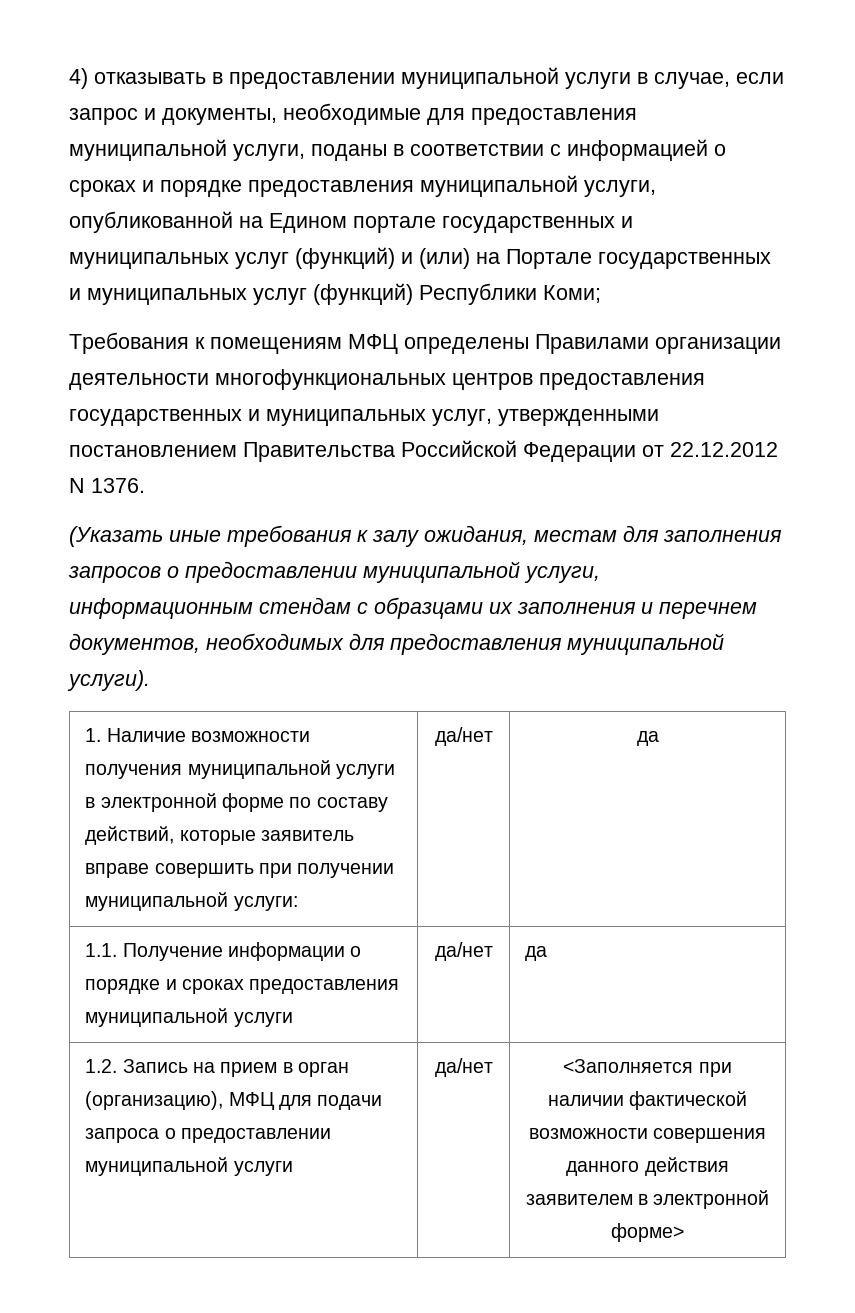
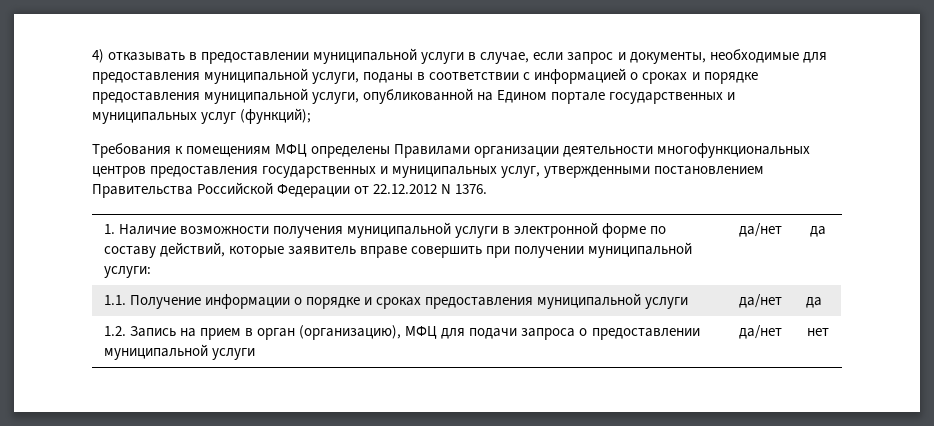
- 4) отказывать в предоставлении муниципальной услуги в случае, если запрос и документы, необходимые для предоставления муниципальной услуги, поданы в соответствии с информацией о сроках и порядке предоставления муниципальной услуги, опубликованной на Едином портале государственных и муниципальных услуг (функций) и (или) на Портале государственных и муниципальных услуг (функций) Республики Коми;
+ 4) отказывать в предоставлении муниципальной услуги в случае, если запрос и документы, необходимые для предоставления муниципальной услуги, поданы в соответствии с информацией о сроках и порядке предоставления муниципальной услуги, опубликованной на Едином портале государственных и муниципальных услуг (функций);
- (Указать иные требования к залу ожидания, местам для заполнения запросов о предоставлении муниципальной услуги, информационным стендам с образцами их заполнения и перечнем документов, необходимых для предоставления муниципальной услуги).
- 1.2. Запись на прием в орган (организацию), МФЦ для подачи запроса о предоставлении муниципальной услуги | да/нет | <Заполняется при наличии фактической возможности совершения данного действия заявителем в электронной форме>
+ 1.2. Запись на прием в орган (организацию), МФЦ для подачи запроса о предоставлении муниципальной услуги | да/нет | нет

